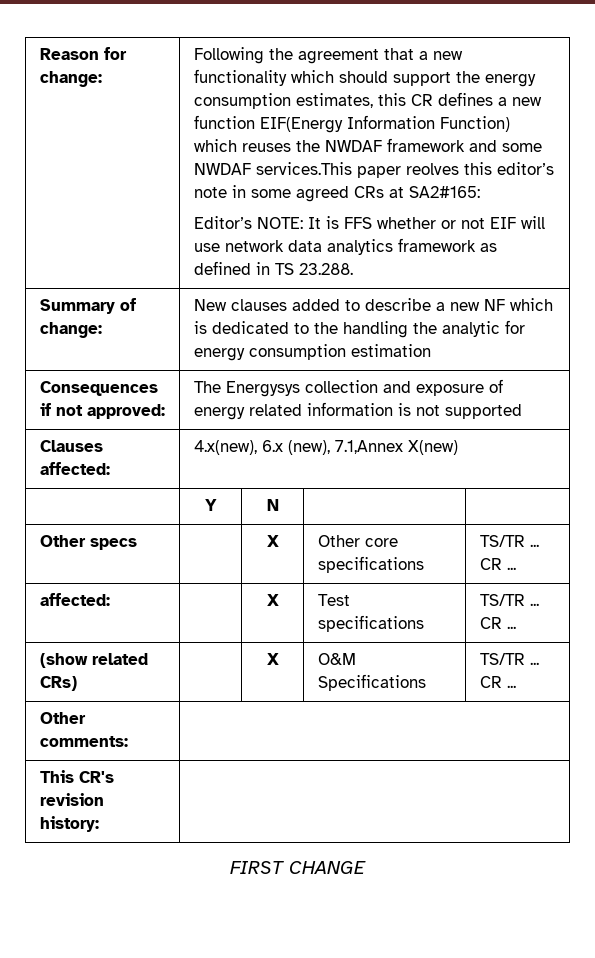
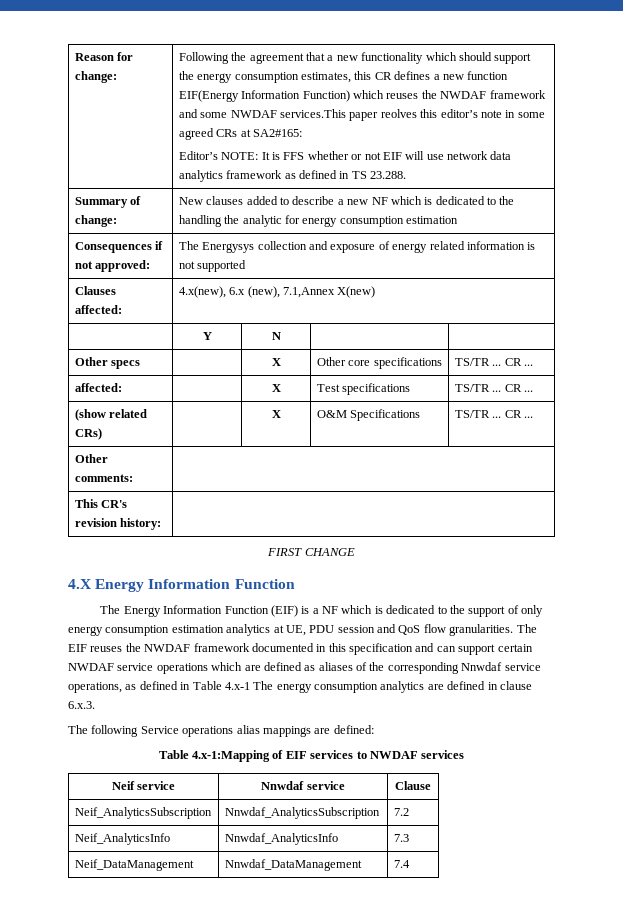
+ 4.X Energy Information Function
+ The Energy Information Function (EIF) is a NF which is dedicated to the support of only energy consumption estimation analytics at UE, PDU session and QoS flow granularities. The EIF reuses the NWDAF framework documented in this specification and can support certain NWDAF service operations which are defined as aliases of the corresponding Nnwdaf service operations, as defined in Table 4.x-1 The energy consumption analytics are defined in clause 6.x.3.
+ The following Service operations alias mappings are defined:
+ Table 4.x-1:Mapping of EIF services to NWDAF services
+ Neif service | Nnwdaf service | Clause
+ Neif_AnalyticsSubscription | Nnwdaf_AnalyticsSubscription | 7.2
+ Neif_AnalyticsInfo | Nnwdaf_AnalyticsInfo | 7.3
+ Neif_DataManagement | Nnwdaf_DataManagement | 7.4

